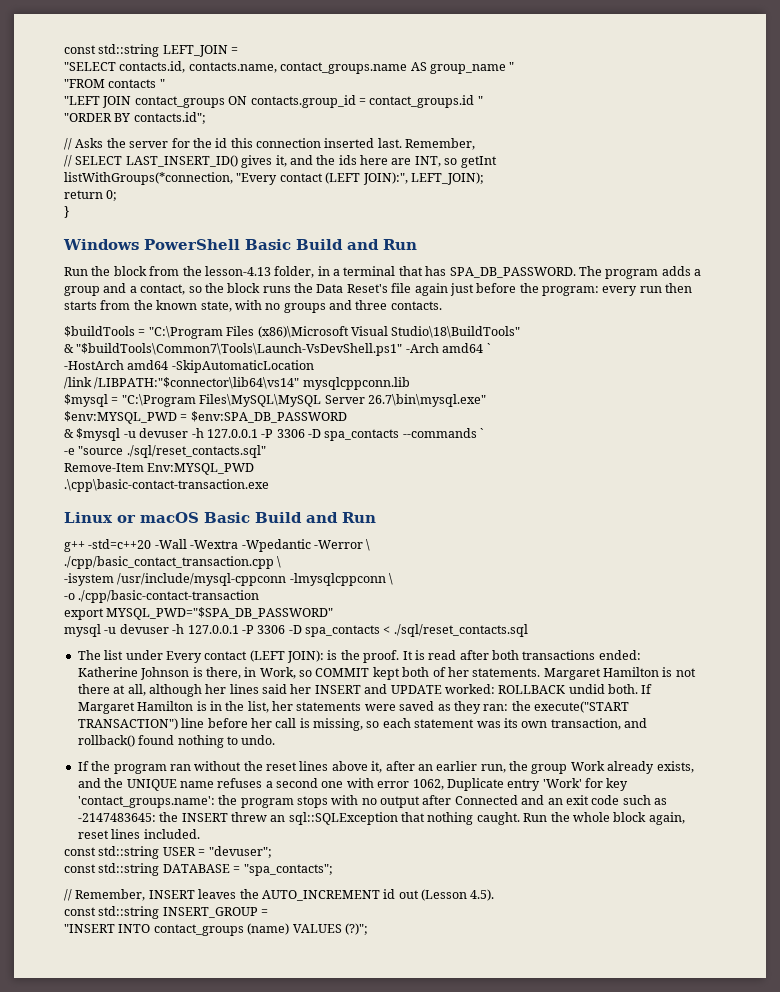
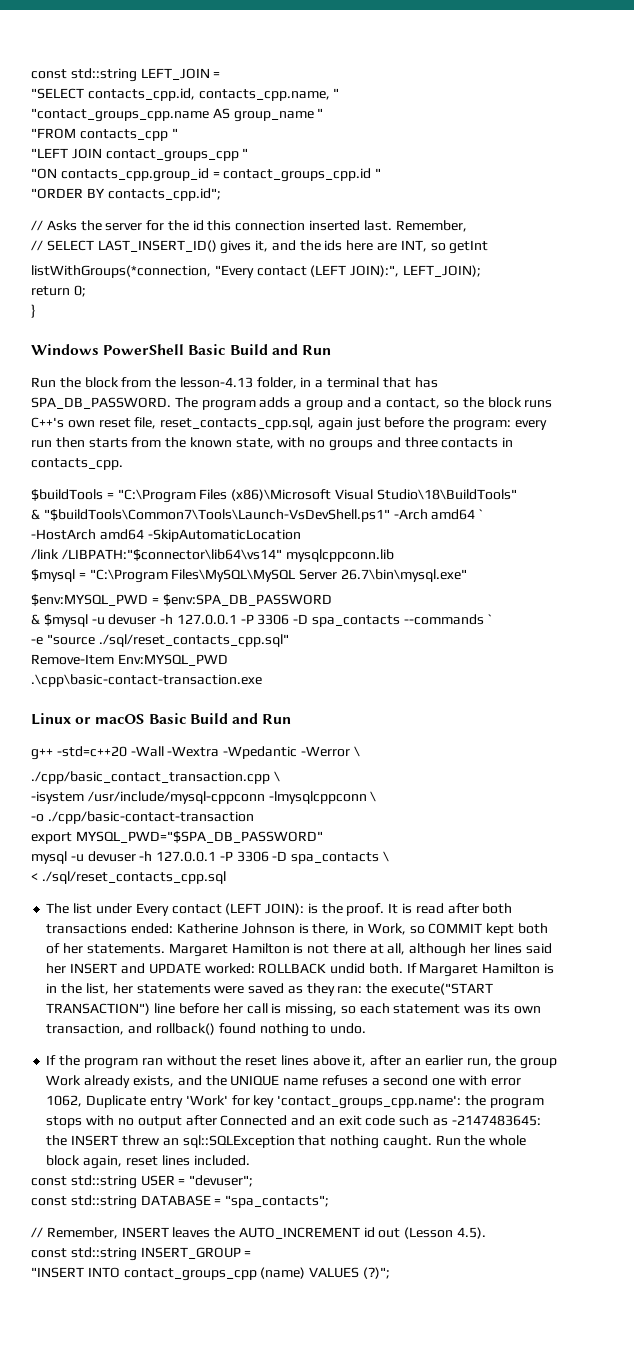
- "SELECT contacts.id, contacts.name, contact_groups.name AS group_name "
+ "SELECT contacts_cpp.id, contacts_cpp.name, "
+ "contact_groups_cpp.name AS group_name "
- "FROM contacts "
+ "FROM contacts_cpp "
- "LEFT JOIN contact_groups ON contacts.group_id = contact_groups.id "
+ "LEFT JOIN contact_groups_cpp "
+ "ON contacts_cpp.group_id = contact_groups_cpp.id "
- "ORDER BY contacts.id";
+ "ORDER BY contacts_cpp.id";
- The program adds a group and a contact, so the block runs the Data Reset's file again just before the program: every run then starts from the known state, with no groups and three contacts.
+ The program adds a group and a contact, so the block runs C++'s own reset file, reset_contacts_cpp.sql, again just before the program: every run then starts from the known state, with no groups and three contacts in contacts_cpp.
- -e "source ./sql/reset_contacts.sql"
+ -e "source ./sql/reset_contacts_cpp.sql"
- mysql -u devuser -h 127.0.0.1 -P 3306 -D spa_contacts < ./sql/reset_contacts.sql
+ mysql -u devuser -h 127.0.0.1 -P 3306 -D spa_contacts \
+ < ./sql/reset_contacts_cpp.sql
- If the program ran without the reset lines above it, after an earlier run, the group Work already exists, and the UNIQUE name refuses a second one with error 1062, Duplicate entry 'Work' for key 'contact_groups.name': the program stops with no output after Connected and an exit code such as -2147483645: the INSERT threw an sql::SQLException that nothing caught.
+ If the program ran without the reset lines above it, after an earlier run, the group Work already exists, and the UNIQUE name refuses a second one with error 1062, Duplicate entry 'Work' for key 'contact_groups_cpp.name': the program stops with no output after Connected and an exit code such as -2147483645: the INSERT threw an sql::SQLException that nothing caught.
- "INSERT INTO contact_groups (name) VALUES (?)";
+ "INSERT INTO contact_groups_cpp (name) VALUES (?)";

